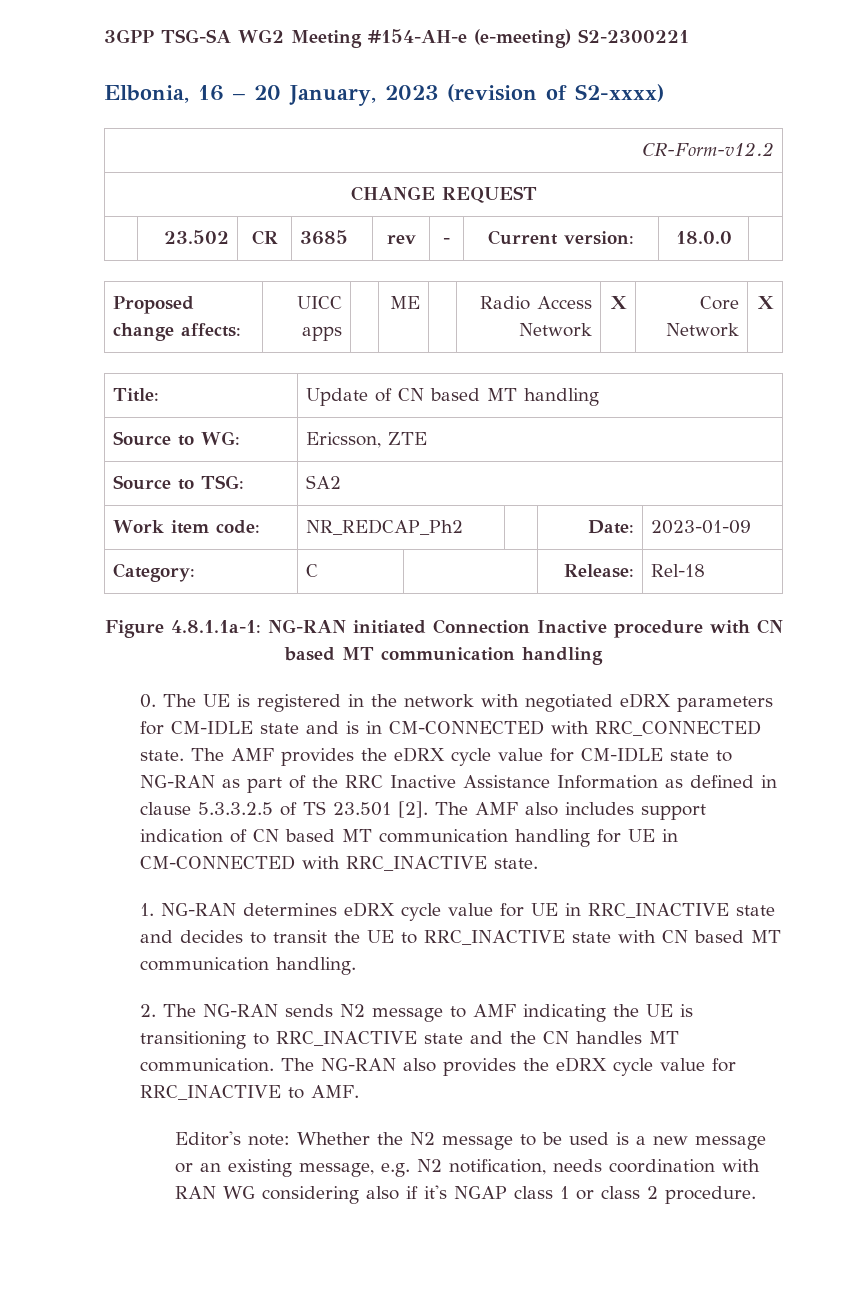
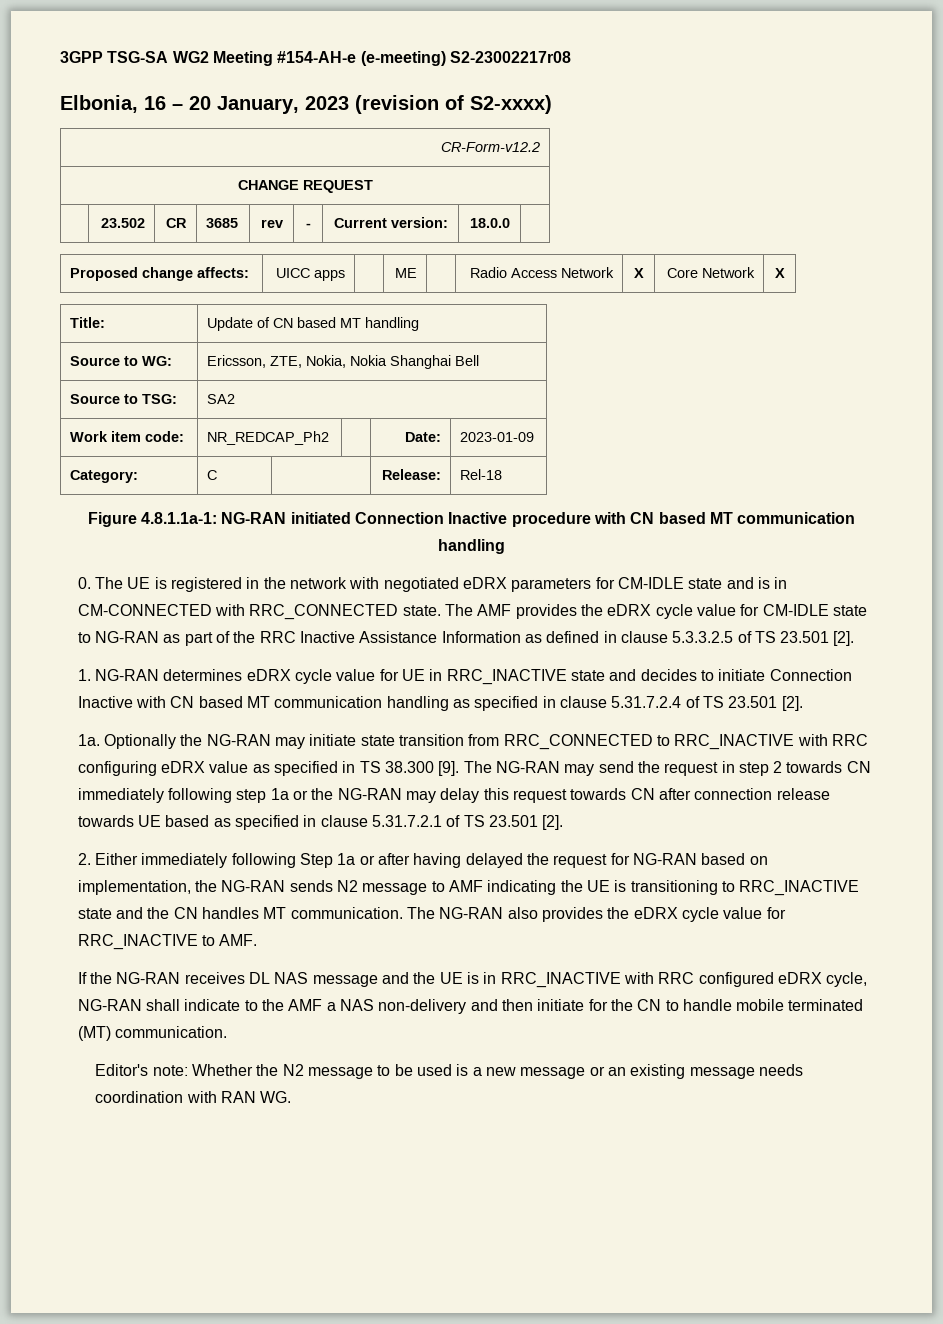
- 3GPP TSG-SA WG2 Meeting #154-AH-e (e-meeting) S2-2300221
+ 3GPP TSG-SA WG2 Meeting #154-AH-e (e-meeting) S2-23002217r08
- Source to WG: | Ericsson, ZTE
+ Source to WG: | Ericsson, ZTE, Nokia, Nokia Shanghai Bell
- The AMF also includes support indication of CN based MT communication handling for UE in CM-CONNECTED with RRC_INACTIVE state.
- 1. NG-RAN determines eDRX cycle value for UE in RRC_INACTIVE state and decides to transit the UE to RRC_INACTIVE state with CN based MT communication handling.
- 2. The NG-RAN sends N2 message to AMF indicating the UE is transitioning to RRC_INACTIVE state and the CN handles MT communication.
+ 1. NG-RAN determines eDRX cycle value for UE in RRC_INACTIVE state and decides to initiate Connection Inactive with CN based MT communication handling as specified in clause 5.31.7.2.4 of TS 23.501 [2].
+ 1a. Optionally the NG-RAN may initiate state transition from RRC_CONNECTED to RRC_INACTIVE with RRC configuring eDRX value as specified in TS 38.300 [9]. The NG-RAN may send the request in step 2 towards CN immediately following step 1a or the NG-RAN may delay this request towards CN after connection release towards UE based as specified in clause 5.31.7.2.1 of TS 23.501 [2].
+ 2. Either immediately following Step 1a or after having delayed the request for NG-RAN based on implementation, the NG-RAN sends N2 message to AMF indicating the UE is transitioning to RRC_INACTIVE state and the CN handles MT communication.
+ If the NG-RAN receives DL NAS message and the UE is in RRC_INACTIVE with RRC configured eDRX cycle, NG-RAN shall indicate to the AMF a NAS non-delivery and then initiate for the CN to handle mobile terminated (MT) communication.
- Editor's note: Whether the N2 message to be used is a new message or an existing message, e.g. N2 notification, needs coordination with RAN WG considering also if it's NGAP class 1 or class 2 procedure.
+ Editor's note: Whether the N2 message to be used is a new message or an existing message needs coordination with RAN WG.

